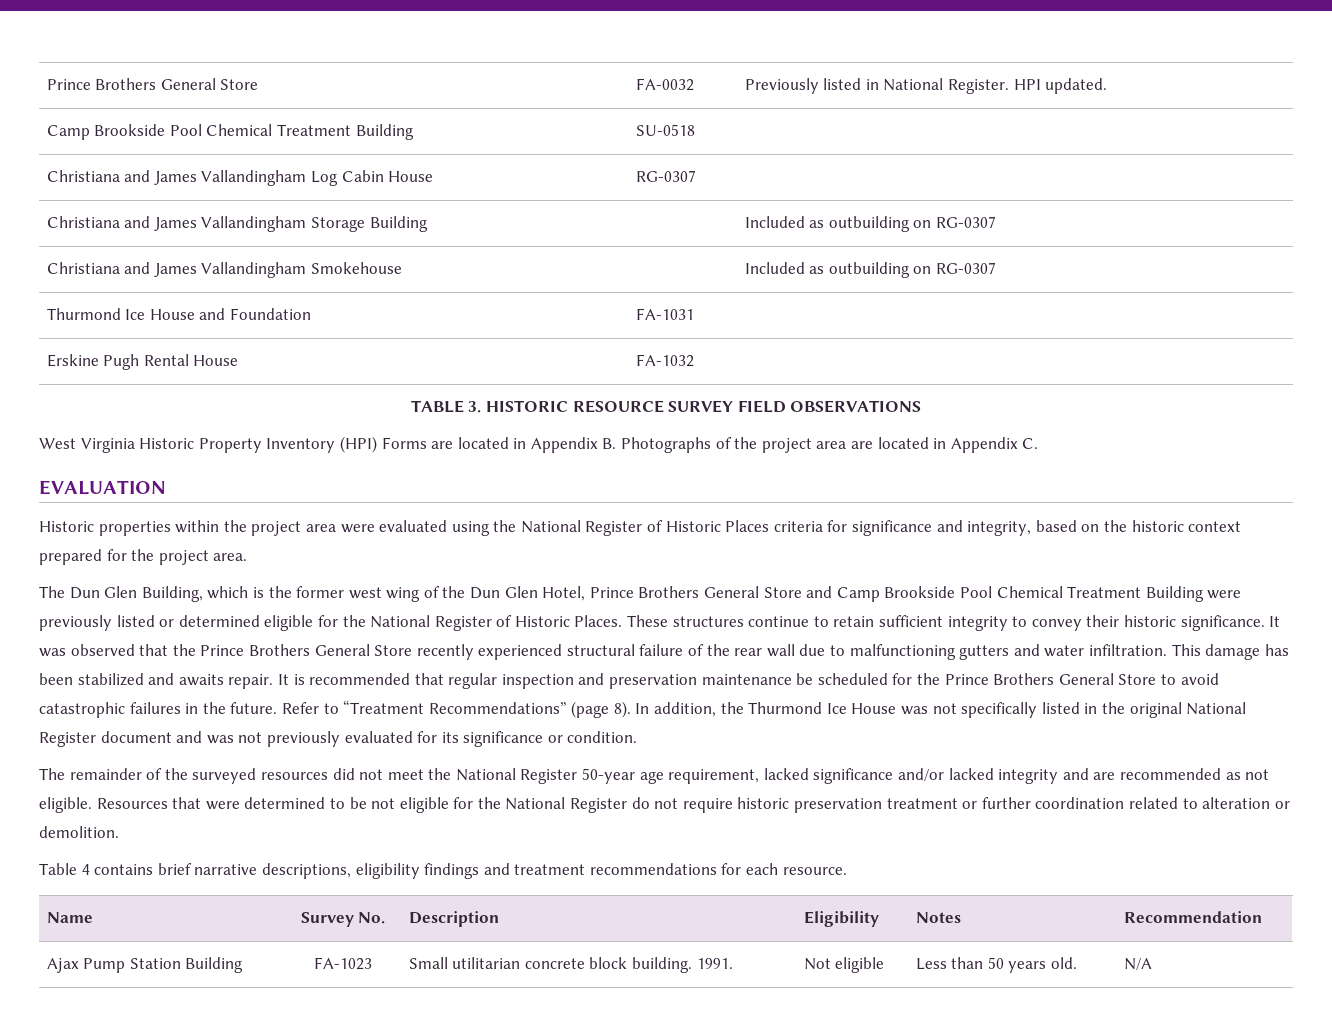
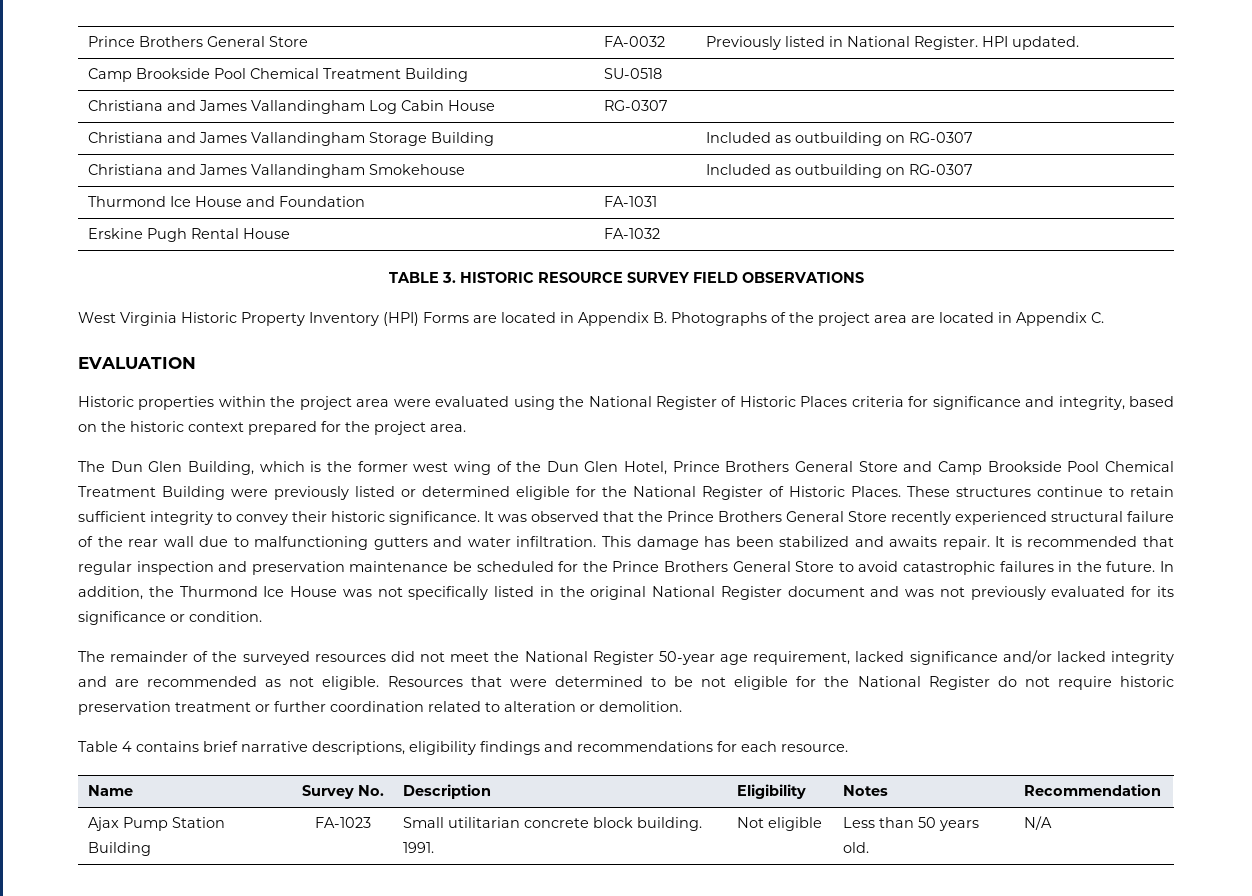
- Refer to “Treatment Recommendations” (page 8).
- Table 4 contains brief narrative descriptions, eligibility findings and treatment recommendations for each resource.
+ Table 4 contains brief narrative descriptions, eligibility findings and recommendations for each resource.

